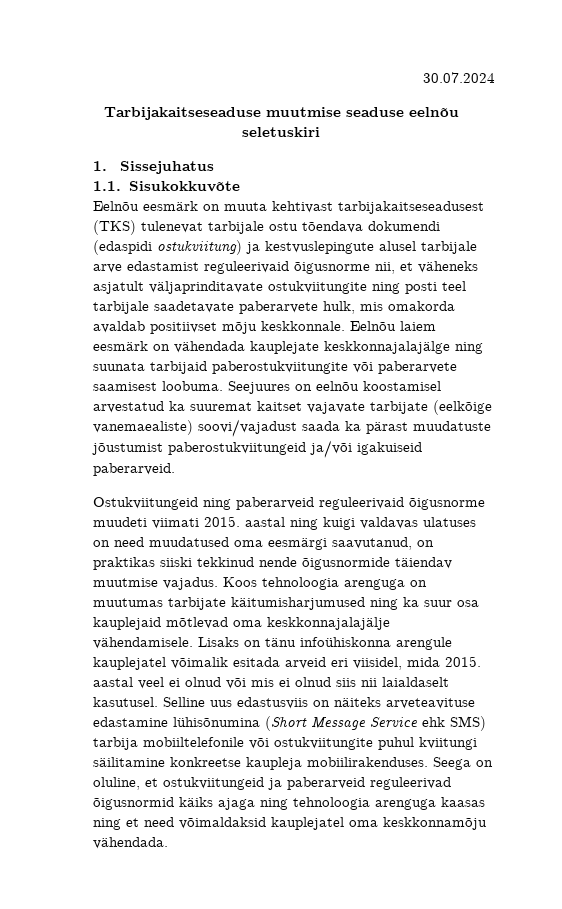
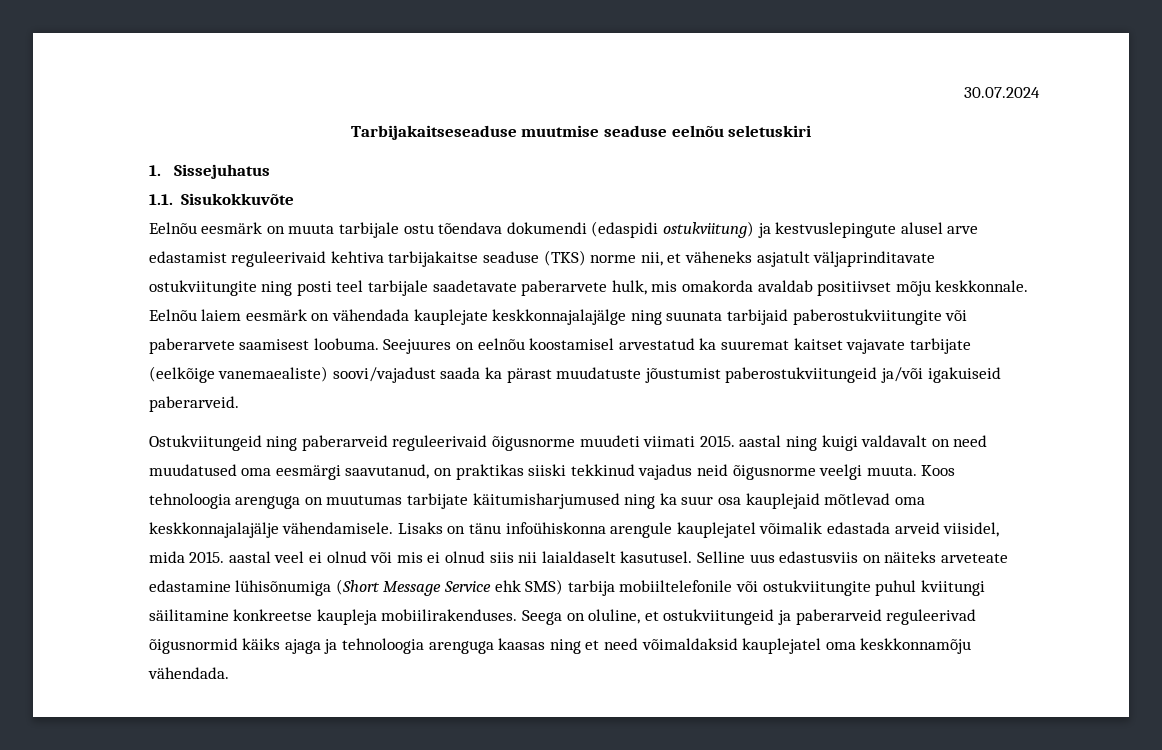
- Eelnõu eesmärk on muuta kehtivast tarbijakaitseseadusest (TKS) tulenevat tarbijale ostu tõendava dokumendi (edaspidi ostukviitung) ja kestvuslepingute alusel tarbijale arve edastamist reguleerivaid õigusnorme nii, et väheneks asjatult väljaprinditavate ostukviitungite ning posti teel tarbijale saadetavate paberarvete hulk, mis omakorda avaldab positiivset mõju keskkonnale.
+ Eelnõu eesmärk on muuta tarbijale ostu tõendava dokumendi (edaspidi ostukviitung) ja kestvuslepingute alusel arve edastamist reguleerivaid kehtiva tarbijakaitse seaduse (TKS) norme nii, et väheneks asjatult väljaprinditavate ostukviitungite ning posti teel tarbijale saadetavate paberarvete hulk, mis omakorda avaldab positiivset mõju keskkonnale.
- Ostukviitungeid ning paberarveid reguleerivaid õigusnorme muudeti viimati 2015. aastal ning kuigi valdavas ulatuses on need muudatused oma eesmärgi saavutanud, on praktikas siiski tekkinud nende õigusnormide täiendav muutmise vajadus.
+ Ostukviitungeid ning paberarveid reguleerivaid õigusnorme muudeti viimati 2015. aastal ning kuigi valdavalt on need muudatused oma eesmärgi saavutanud, on praktikas siiski tekkinud vajadus neid õigusnorme veelgi muuta.
- Lisaks on tänu infoühiskonna arengule kauplejatel võimalik esitada arveid eri viisidel, mida 2015. aastal veel ei olnud või mis ei olnud siis nii laialdaselt kasutusel.
+ Lisaks on tänu infoühiskonna arengule kauplejatel võimalik edastada arveid viisidel, mida 2015. aastal veel ei olnud või mis ei olnud siis nii laialdaselt kasutusel.
- Selline uus edastusviis on näiteks arveteavituse edastamine lühisõnumina (Short Message Service ehk SMS) tarbija mobiiltelefonile või ostukviitungite puhul kviitungi säilitamine konkreetse kaupleja mobiilirakenduses.
+ Selline uus edastusviis on näiteks arveteate edastamine lühisõnumiga (Short Message Service ehk SMS) tarbija mobiiltelefonile või ostukviitungite puhul kviitungi säilitamine konkreetse kaupleja mobiilirakenduses.
- Seega on oluline, et ostukviitungeid ja paberarveid reguleerivad õigusnormid käiks ajaga ning tehnoloogia arenguga kaasas ning et need võimaldaksid kauplejatel oma keskkonnamõju vähendada.
+ Seega on oluline, et ostukviitungeid ja paberarveid reguleerivad õigusnormid käiks ajaga ja tehnoloogia arenguga kaasas ning et need võimaldaksid kauplejatel oma keskkonnamõju vähendada.

